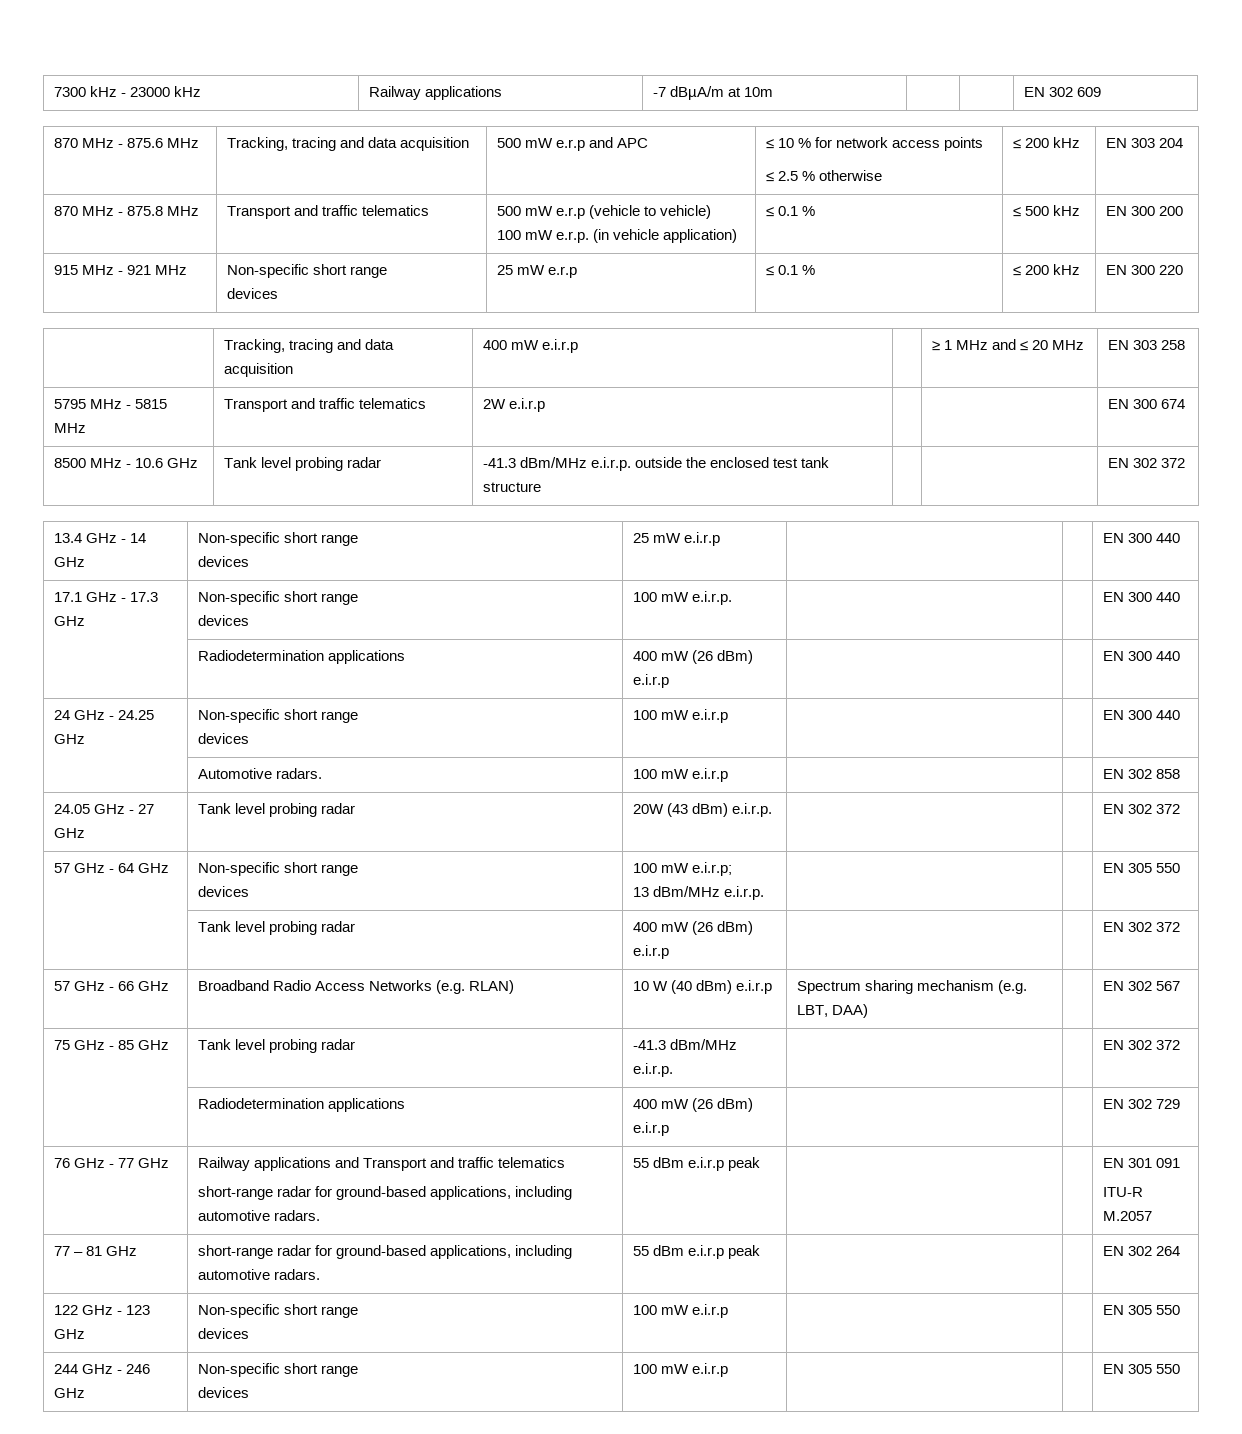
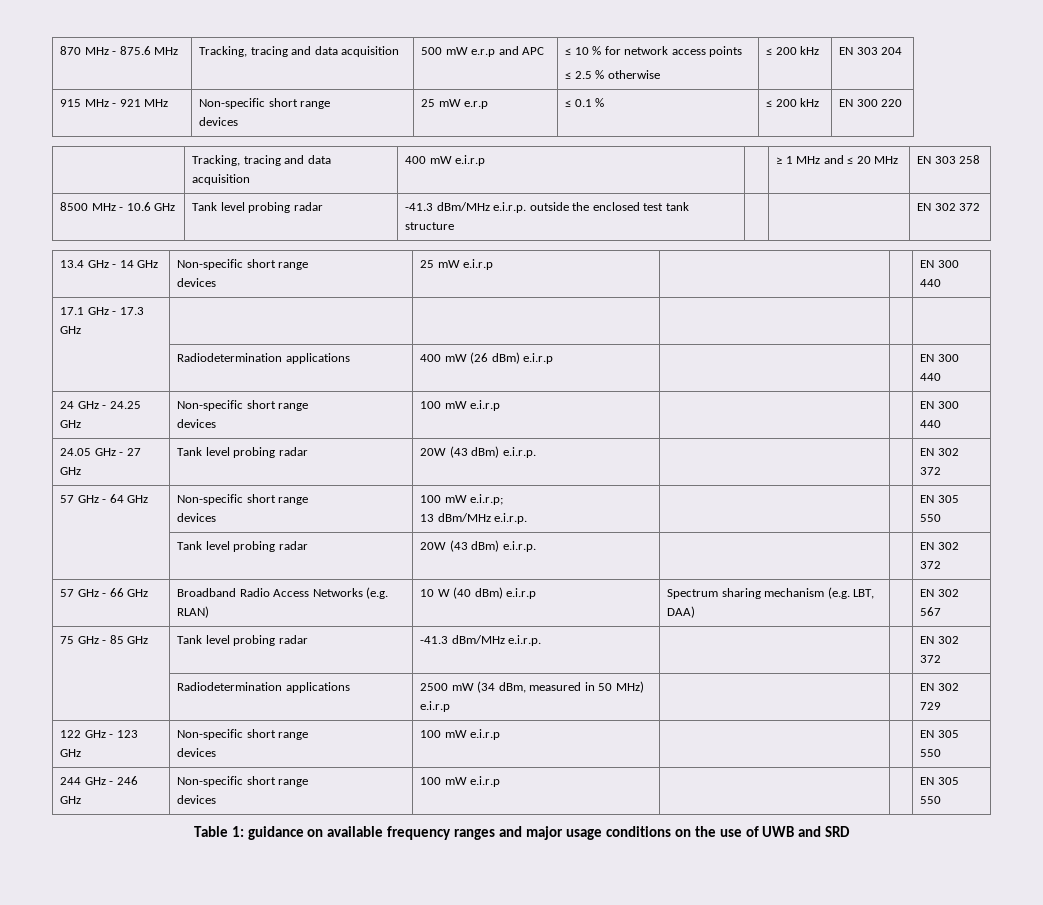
- 7300 kHz - 23000 kHz | Railway applications | -7 dBµA/m at 10m | | | EN 302 609
- 870 MHz - 875.8 MHz | Transport and traffic telematics | 500 mW e.r.p (vehicle to vehicle)
- 100 mW e.r.p. (in vehicle application) | ≤ 0.1 % | ≤ 500 kHz | EN 300 200
- 5795 MHz - 5815 MHz | Transport and traffic telematics | 2W e.i.r.p | | | EN 300 674
- 17.1 GHz - 17.3 GHz | Non-specific short range
- devices | 100 mW e.i.r.p. | | | EN 300 440
+ 17.1 GHz - 17.3 GHz | | | | |
- | Automotive radars. | 100 mW e.i.r.p | | | EN 302 858
  57 GHz - 64 GHz | Non-specific short range
  devices | 100 mW e.i.r.p;
  13 dBm/MHz e.i.r.p. | | | EN 305 550
- | Tank level probing radar | 400 mW (26 dBm) e.i.r.p | | | EN 302 372
+ | Tank level probing radar | 20W (43 dBm) e.i.r.p. | | | EN 302 372
- | Radiodetermination applications | 400 mW (26 dBm) e.i.r.p | | | EN 302 729
- 76 GHz - 77 GHz | Railway applications and Transport and traffic telematics
- short-range radar for ground-based applications, including automotive radars. | 55 dBm e.i.r.p peak | | | EN 301 091
- ITU-R M.2057
- 77 – 81 GHz | short-range radar for ground-based applications, including automotive radars. | 55 dBm e.i.r.p peak | | | EN 302 264
+ | Radiodetermination applications | 2500 mW (34 dBm, measured in 50 MHz) e.i.r.p | | | EN 302 729
+ Table 1: guidance on available frequency ranges and major usage conditions on the use of UWB and SRD

